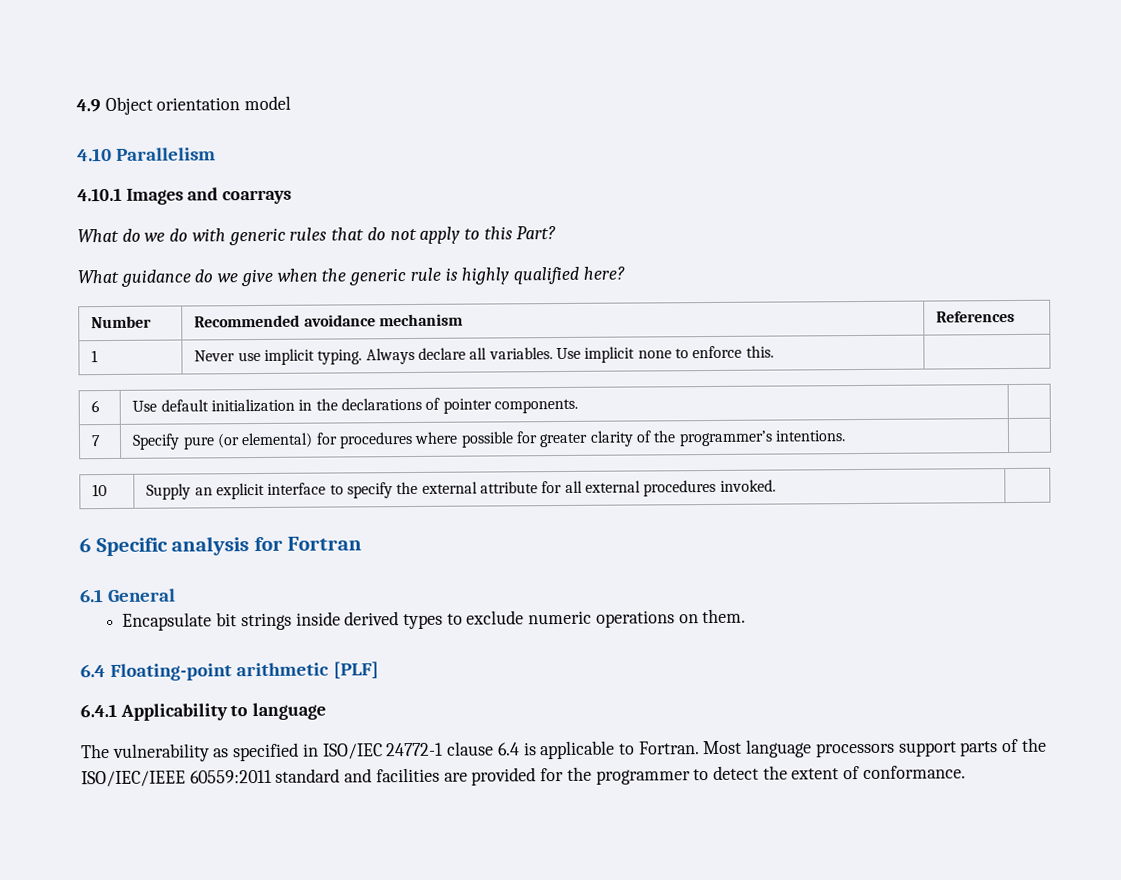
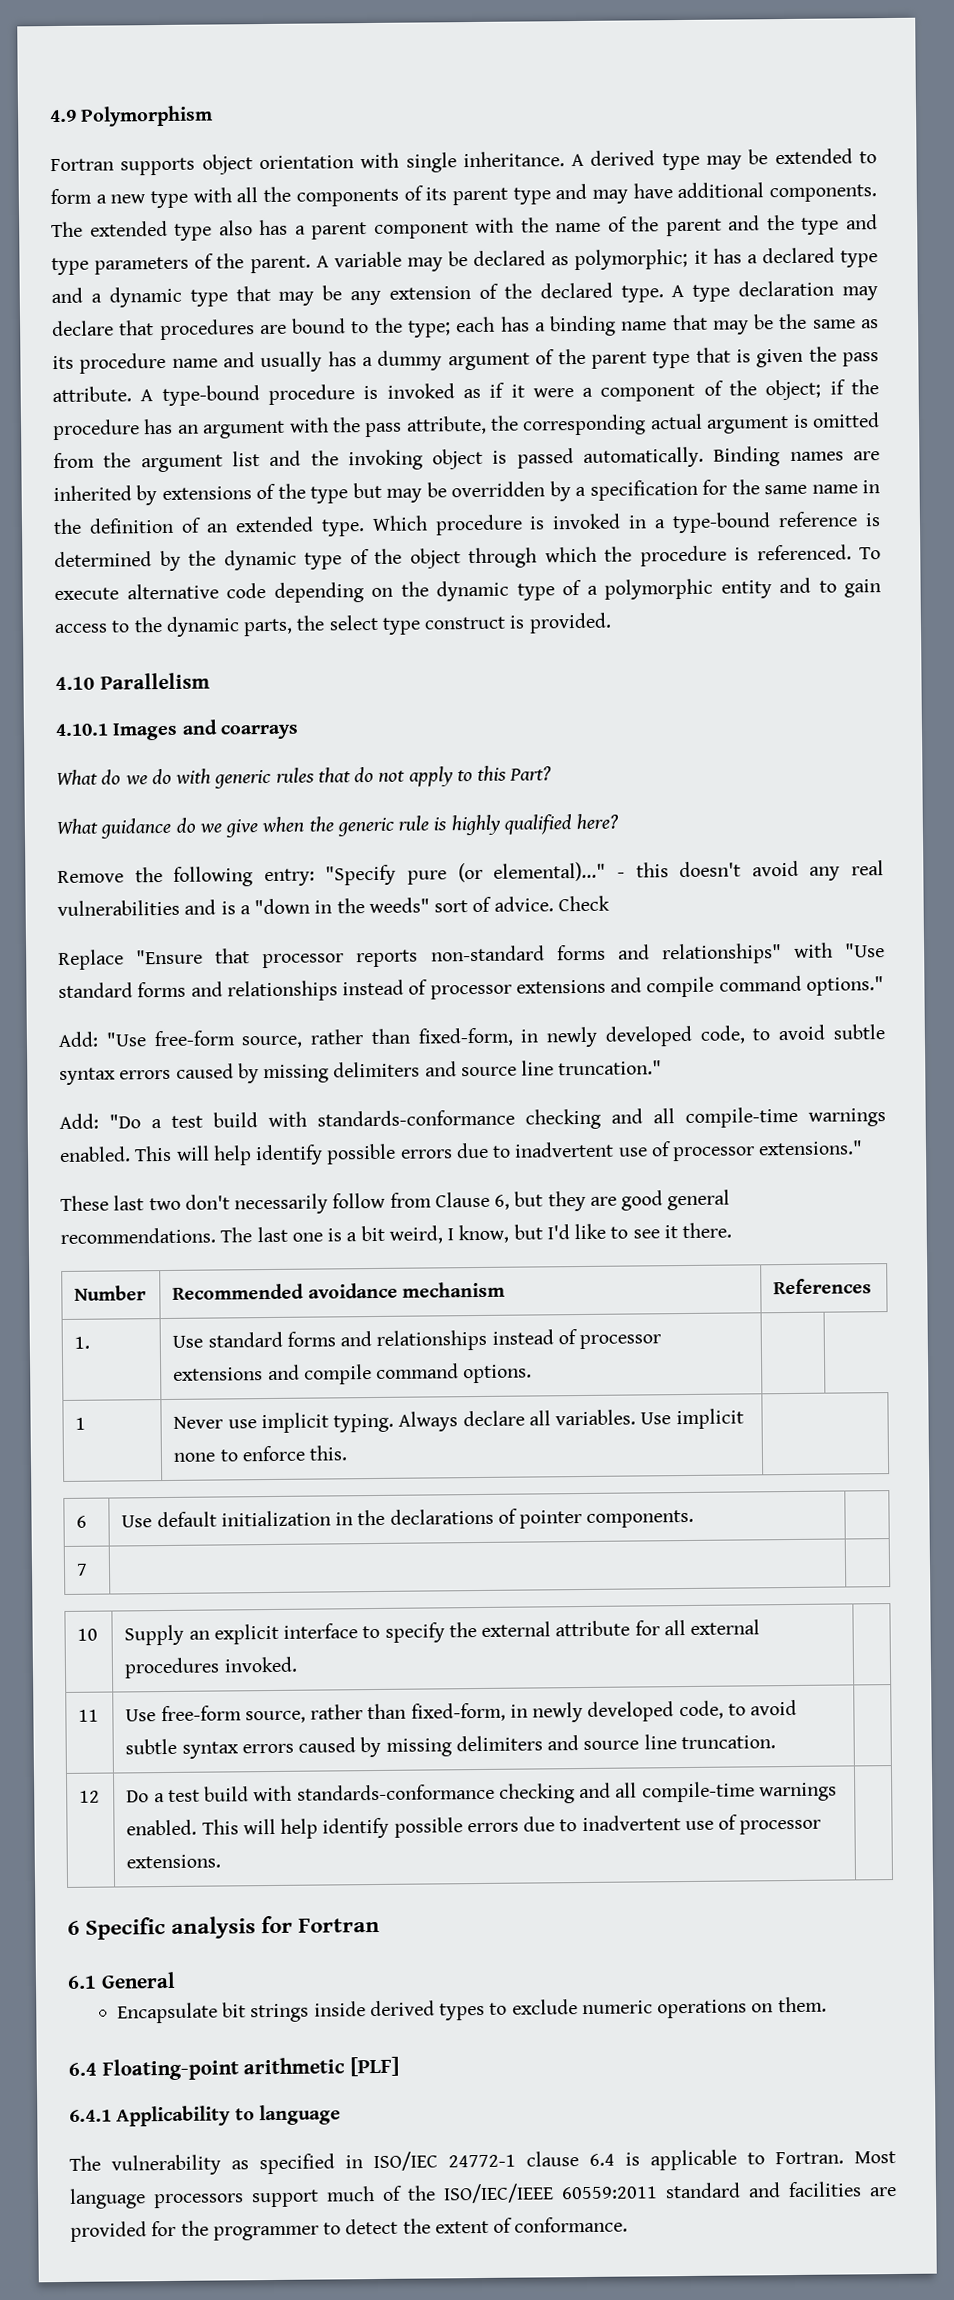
- 4.9 Object orientation model
+ 4.9 Polymorphism
+ Fortran supports object orientation with single inheritance. A derived type may be extended to form a new type with all the components of its parent type and may have additional components. The extended type also has a parent component with the name of the parent and the type and type parameters of the parent. A variable may be declared as polymorphic; it has a declared type and a dynamic type that may be any extension of the declared type. A type declaration may declare that procedures are bound to the type; each has a binding name that may be the same as its procedure name and usually has a dummy argument of the parent type that is given the pass attribute. A type-bound procedure is invoked as if it were a component of the object; if the procedure has an argument with the pass attribute, the corresponding actual argument is omitted from the argument list and the invoking object is passed automatically. Binding names are inherited by extensions of the type but may be overridden by a specification for the same name in the definition of an extended type. Which procedure is invoked in a type-bound reference is determined by the dynamic type of the object through which the procedure is referenced. To execute alternative code depending on the dynamic type of a polymorphic entity and to gain access to the dynamic parts, the select type construct is provided.
+ Remove the following entry: "Specify pure (or elemental)..." - this doesn't avoid any real vulnerabilities and is a "down in the weeds" sort of advice. Check
+ Replace "Ensure that processor reports non-standard forms and relationships" with "Use standard forms and relationships instead of processor extensions and compile command options."
+ Add: "Use free-form source, rather than fixed-form, in newly developed code, to avoid subtle syntax errors caused by missing delimiters and source line truncation."
+ Add: "Do a test build with standards-conformance checking and all compile-time warnings enabled. This will help identify possible errors due to inadvertent use of processor extensions."
+ These last two don't necessarily follow from Clause 6, but they are good general recommendations. The last one is a bit weird, I know, but I'd like to see it there.
+ 1. | Use standard forms and relationships instead of processor extensions and compile command options. |
- 7 | Specify pure (or elemental) for procedures where possible for greater clarity of the programmer’s intentions. |
+ 7 | |
+ 11 | Use free-form source, rather than fixed-form, in newly developed code, to avoid subtle syntax errors caused by missing delimiters and source line truncation. |
+ 12 | Do a test build with standards-conformance checking and all compile-time warnings enabled. This will help identify possible errors due to inadvertent use of processor extensions. |
- Most language processors support parts of the ISO/IEC/IEEE 60559:2011 standard and facilities are provided for the programmer to detect the extent of conformance.
+ Most language processors support much of the ISO/IEC/IEEE 60559:2011 standard and facilities are provided for the programmer to detect the extent of conformance.

